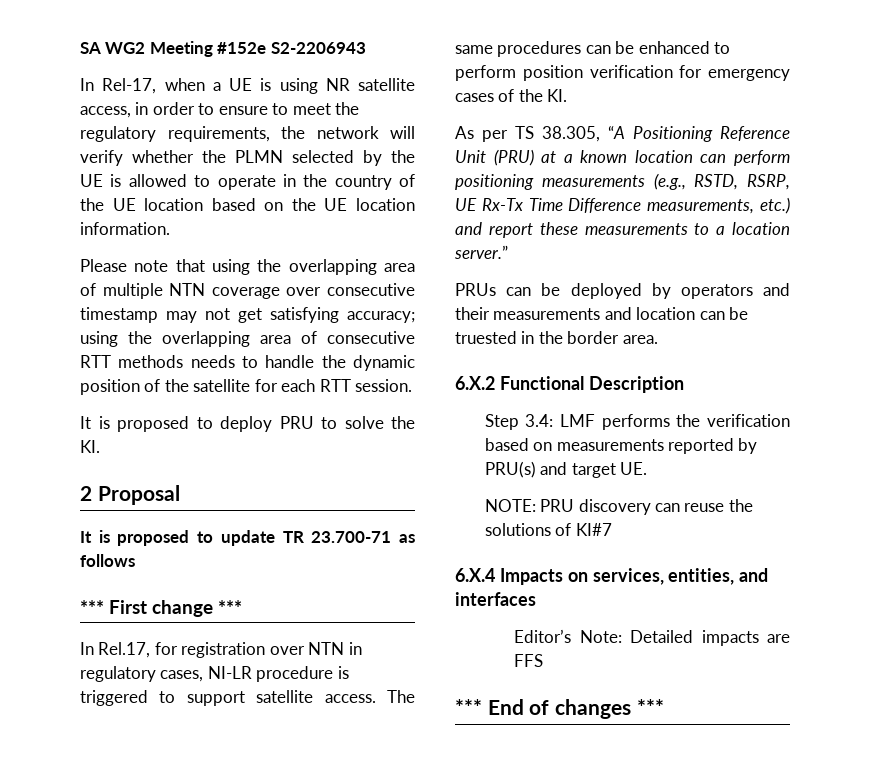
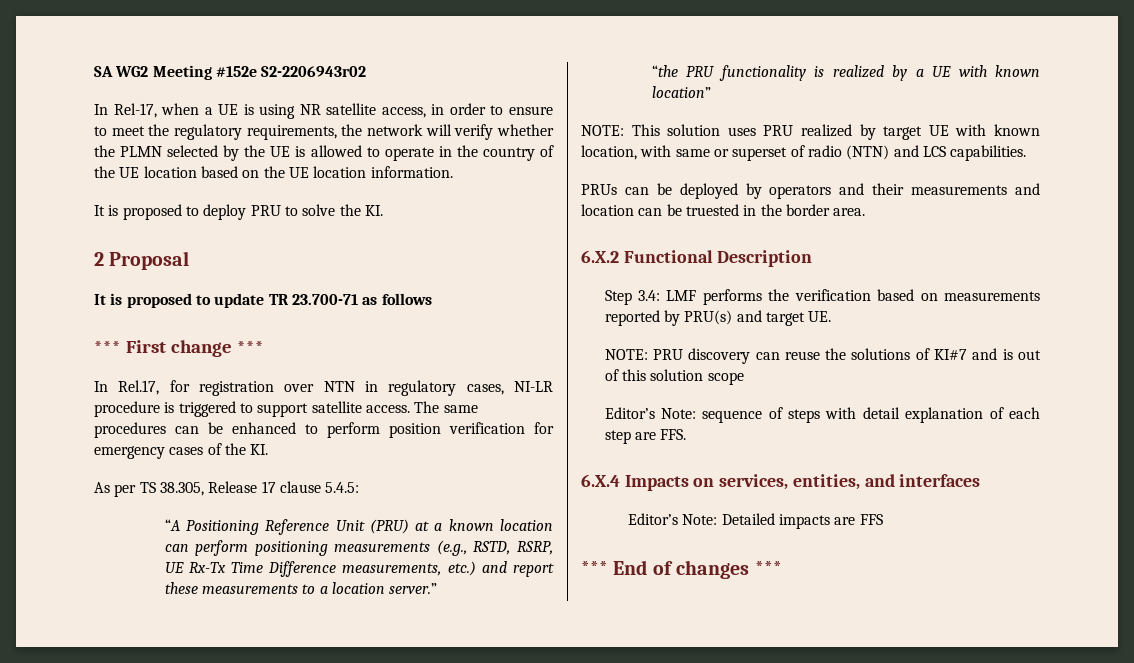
- SA WG2 Meeting #152e S2-2206943
+ SA WG2 Meeting #152e S2-2206943r02
- Please note that using the overlapping area of multiple NTN coverage over consecutive timestamp may not get satisfying accuracy; using the overlapping area of consecutive RTT methods needs to handle the dynamic position of the satellite for each RTT session.
- As per TS 38.305, “A Positioning Reference Unit (PRU) at a known location can perform positioning measurements (e.g., RSTD, RSRP, UE Rx-Tx Time Difference measurements, etc.) and report these measurements to a location server.”
+ As per TS 38.305, Release 17 clause 5.4.5:
+ “A Positioning Reference Unit (PRU) at a known location can perform positioning measurements (e.g., RSTD, RSRP, UE Rx-Tx Time Difference measurements, etc.) and report these measurements to a location server.”
+ “the PRU functionality is realized by a UE with known location”
+ NOTE: This solution uses PRU realized by target UE with known location, with same or superset of radio (NTN) and LCS capabilities.
- NOTE: PRU discovery can reuse the solutions of KI#7
+ NOTE: PRU discovery can reuse the solutions of KI#7 and is out of this solution scope
+ Editor’s Note: sequence of steps with detail explanation of each step are FFS.

